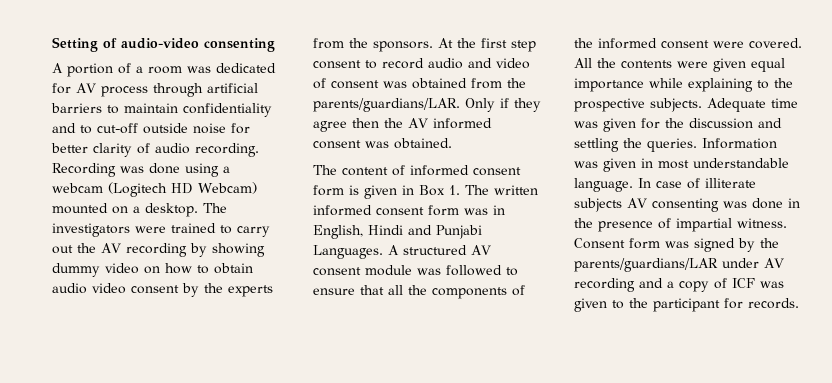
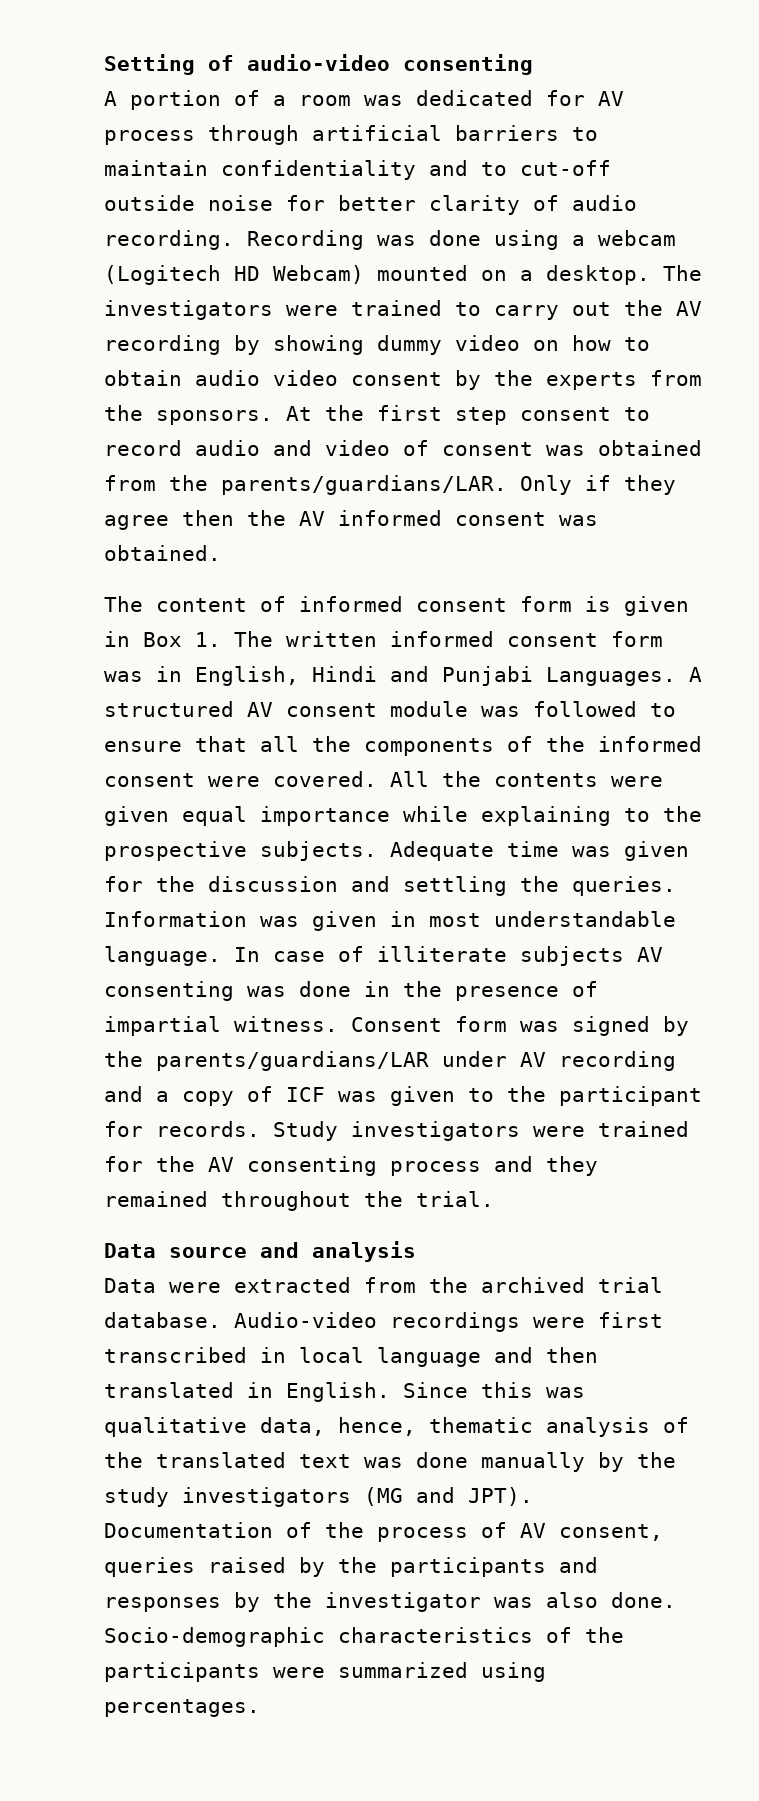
+ Study investigators were trained for the AV consenting process and they remained throughout the trial.
+ Data source and analysis
+ Data were extracted from the archived trial database. Audio-video recordings were first transcribed in local language and then translated in English. Since this was qualitative data, hence, thematic analysis of the translated text was done manually by the study investigators (MG and JPT). Documentation of the process of AV consent, queries raised by the participants and responses by the investigator was also done. Socio-demographic characteristics of the participants were summarized using percentages.

